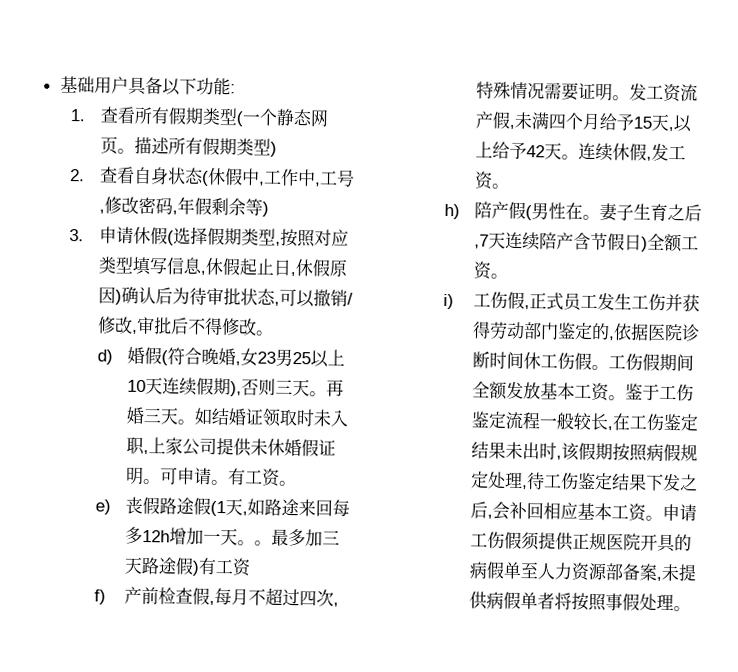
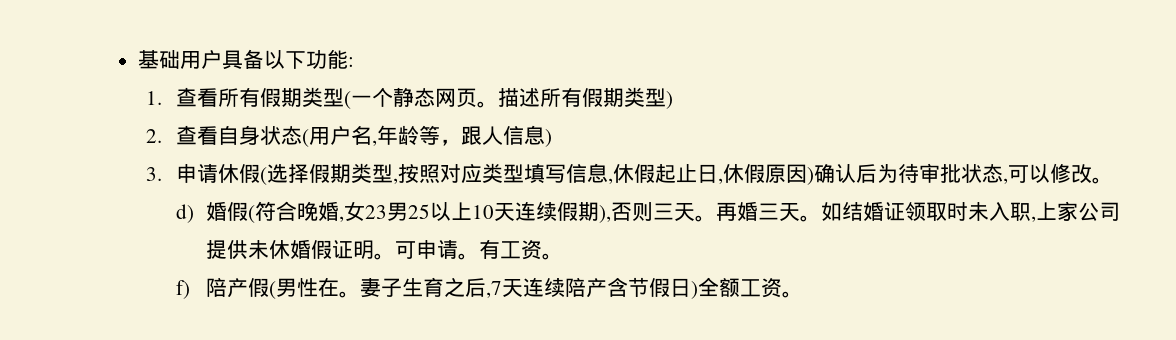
- 2.查看自身状态(休假中,工作中,工号,修改密码,年假剩余等)
+ 2.查看自身状态(用户名,年龄等，跟人信息)
- 3.申请休假(选择假期类型,按照对应类型填写信息,休假起止日,休假原因)确认后为待审批状态,可以撤销/修改,审批后不得修改。
+ 3.申请休假(选择假期类型,按照对应类型填写信息,休假起止日,休假原因)确认后为待审批状态,可以修改。
- e)丧假路途假(1天,如路途来回每多12h增加一天。。最多加三天路途假)有工资
- f)产前检查假,每月不超过四次,特殊情况需要证明。发工资流产假,未满四个月给予15天,以上给予42天。连续休假,发工资。
- h)陪产假(男性在。
+ f)陪产假(男性在。
- i)工伤假,正式员工发生工伤并获得劳动部门鉴定的,依据医院诊断时间休工伤假。工伤假期间全额发放基本工资。鉴于工伤鉴定流程一般较长,在工伤鉴定结果未出时,该假期按照病假规定处理,待工伤鉴定结果下发之后,会补回相应基本工资。申请工伤假须提供正规医院开具的病假单至人力资源部备案,未提供病假单者将按照事假处理。

